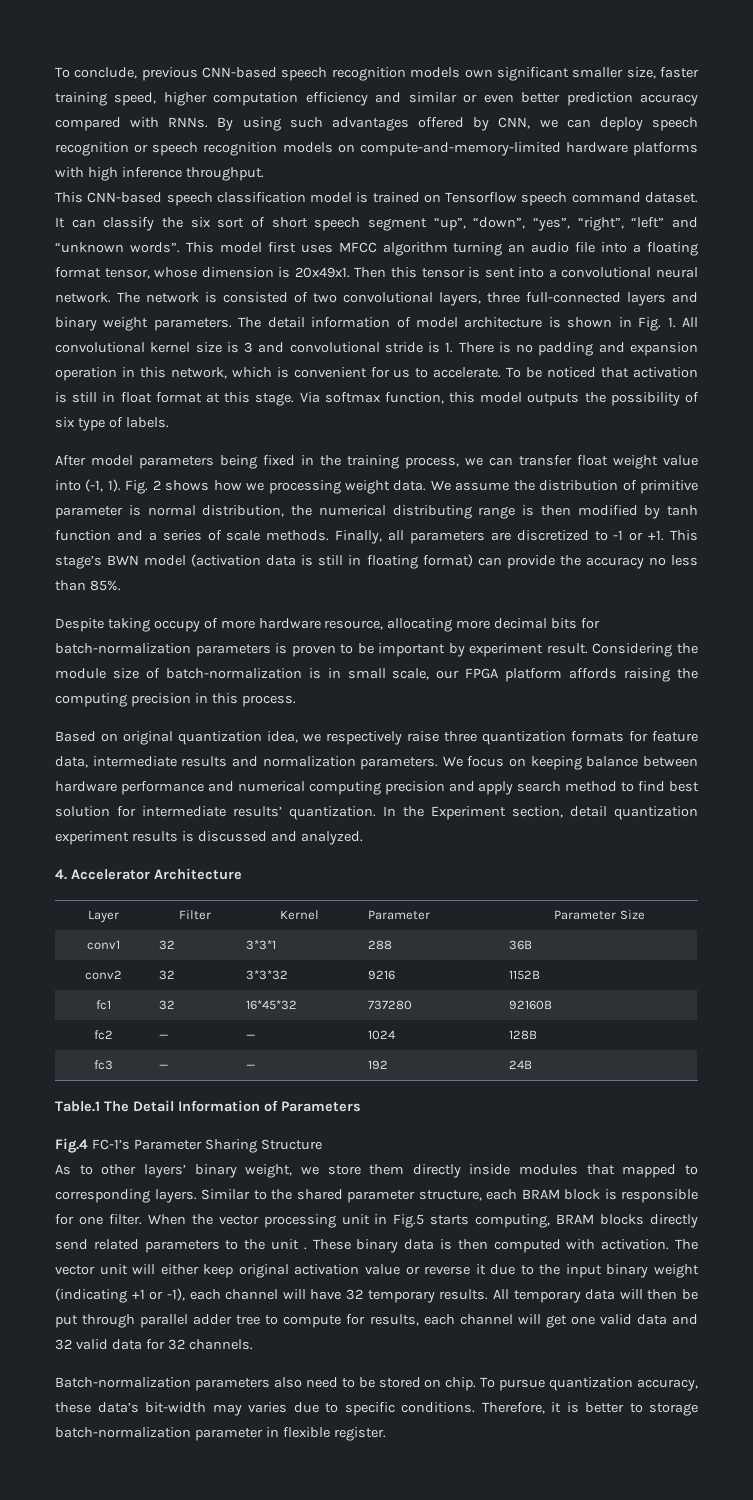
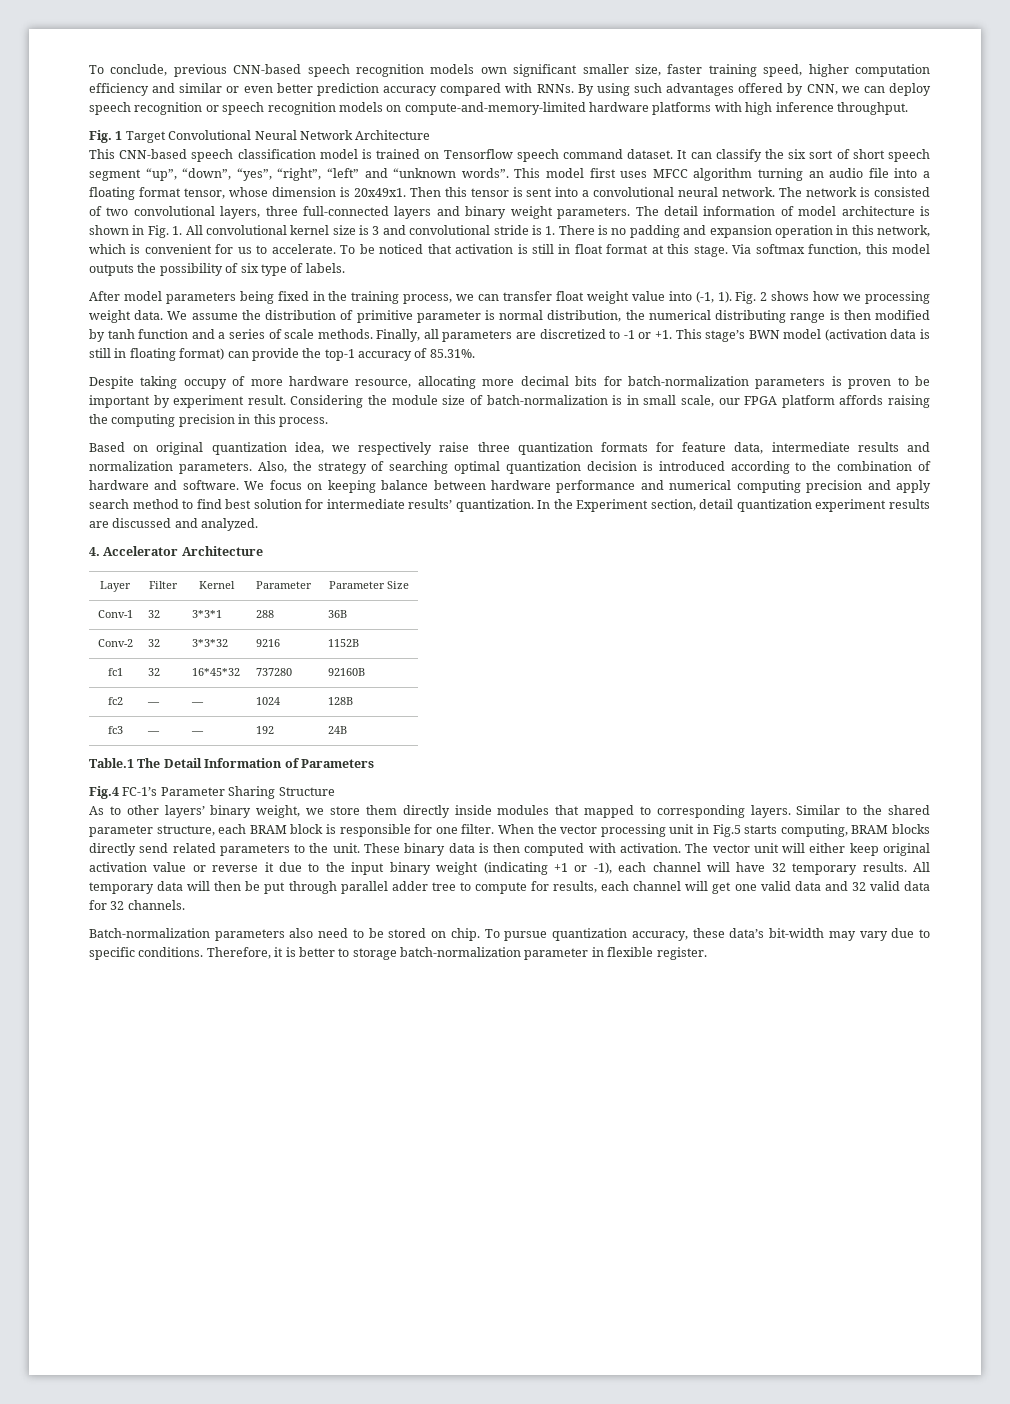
+ Fig. 1 Target Convolutional Neural Network Architecture
- This stage’s BWN model (activation data is still in floating format) can provide the accuracy no less than 85%.
+ This stage’s BWN model (activation data is still in floating format) can provide the top-1 accuracy of 85.31%.
+ Also, the strategy of searching optimal quantization decision is introduced according to the combination of hardware and software.
- In the Experiment section, detail quantization experiment results is discussed and analyzed.
+ In the Experiment section, detail quantization experiment results are discussed and analyzed.
- conv1 | 32 | 3*3*1 | 288 | 36B
+ Conv-1 | 32 | 3*3*1 | 288 | 36B
- conv2 | 32 | 3*3*32 | 9216 | 1152B
+ Conv-2 | 32 | 3*3*32 | 9216 | 1152B
- When the vector processing unit in Fig.5 starts computing, BRAM blocks directly send related parameters to the unit .
+ When the vector processing unit in Fig.5 starts computing, BRAM blocks directly send related parameters to the unit.
- To pursue quantization accuracy, these data’s bit-width may varies due to specific conditions.
+ To pursue quantization accuracy, these data’s bit-width may vary due to specific conditions.

